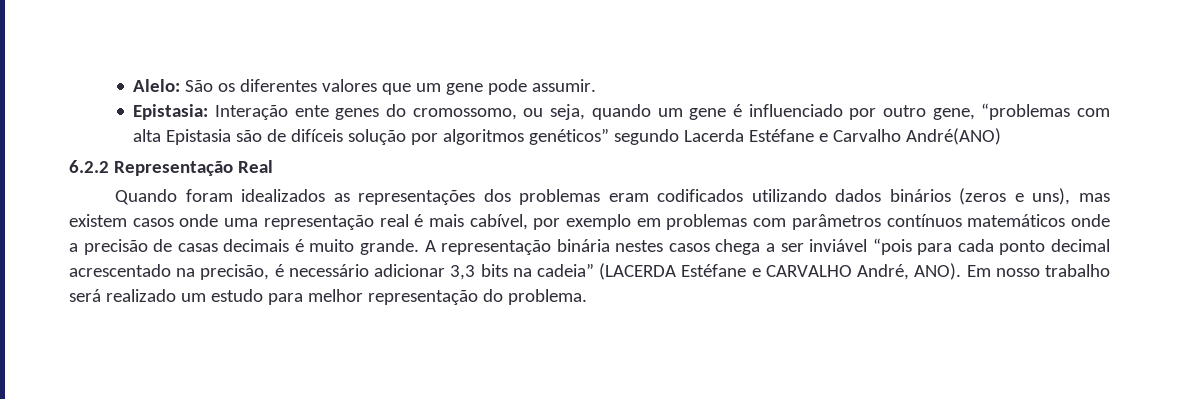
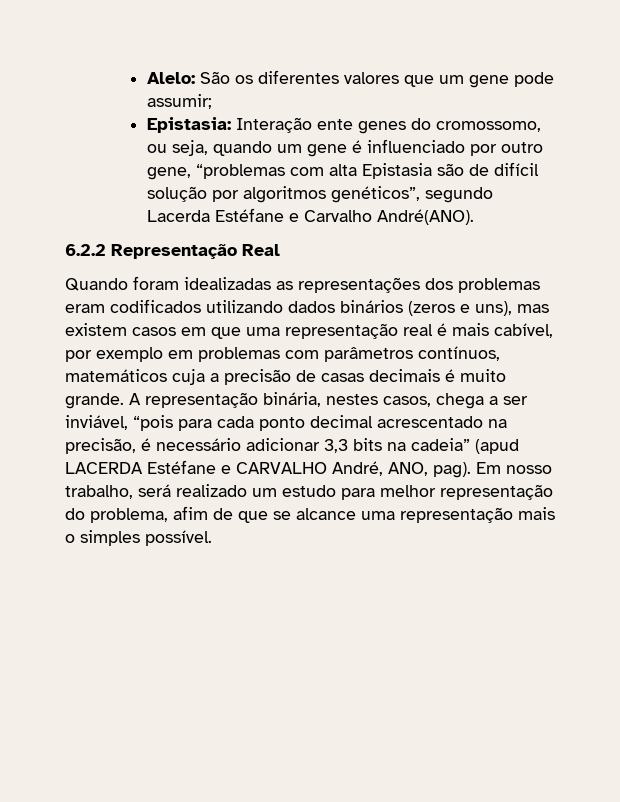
- Alelo: São os diferentes valores que um gene pode assumir.
+ Alelo: São os diferentes valores que um gene pode assumir;
- Epistasia: Interação ente genes do cromossomo, ou seja, quando um gene é influenciado por outro gene, “problemas com alta Epistasia são de difíceis solução por algoritmos genéticos” segundo Lacerda Estéfane e Carvalho André(ANO)
+ Epistasia: Interação ente genes do cromossomo, ou seja, quando um gene é influenciado por outro gene, “problemas com alta Epistasia são de difícil solução por algoritmos genéticos”, segundo Lacerda Estéfane e Carvalho André(ANO).
- Quando foram idealizados as representações dos problemas eram codificados utilizando dados binários (zeros e uns), mas existem casos onde uma representação real é mais cabível, por exemplo em problemas com parâmetros contínuos matemáticos onde a precisão de casas decimais é muito grande.
+ Quando foram idealizadas as representações dos problemas eram codificados utilizando dados binários (zeros e uns), mas existem casos em que uma representação real é mais cabível, por exemplo em problemas com parâmetros contínuos, matemáticos cuja a precisão de casas decimais é muito grande.
- A representação binária nestes casos chega a ser inviável “pois para cada ponto decimal acrescentado na precisão, é necessário adicionar 3,3 bits na cadeia” (LACERDA Estéfane e CARVALHO André, ANO).
+ A representação binária, nestes casos, chega a ser inviável, “pois para cada ponto decimal acrescentado na precisão, é necessário adicionar 3,3 bits na cadeia” (apud LACERDA Estéfane e CARVALHO André, ANO, pag).
- Em nosso trabalho será realizado um estudo para melhor representação do problema.
+ Em nosso trabalho, será realizado um estudo para melhor representação do problema, afim de que se alcance uma representação mais o simples possível.

